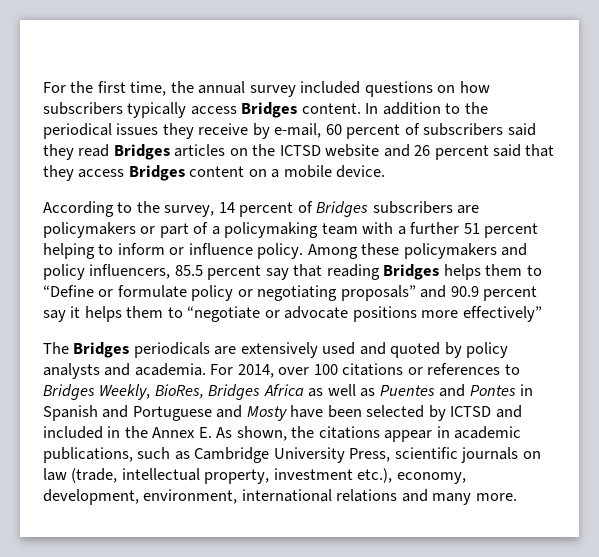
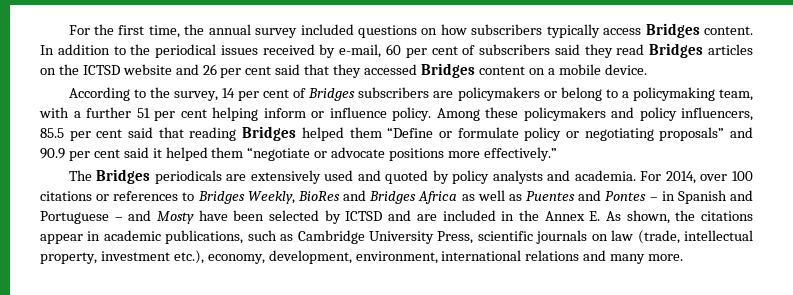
- In addition to the periodical issues they receive by e-mail, 60 percent of subscribers said they read Bridges articles on the ICTSD website and 26 percent said that they access Bridges content on a mobile device.
+ In addition to the periodical issues received by e-mail, 60 per cent of subscribers said they read Bridges articles on the ICTSD website and 26 per cent said that they accessed Bridges content on a mobile device.
- According to the survey, 14 percent of Bridges subscribers are policymakers or part of a policymaking team with a further 51 percent helping to inform or influence policy.
+ According to the survey, 14 per cent of Bridges subscribers are policymakers or belong to a policymaking team, with a further 51 per cent helping inform or influence policy.
- Among these policymakers and policy influencers, 85.5 percent say that reading Bridges helps them to “Define or formulate policy or negotiating proposals” and 90.9 percent say it helps them to “negotiate or advocate positions more effectively”
+ Among these policymakers and policy influencers, 85.5 per cent said that reading Bridges helped them “Define or formulate policy or negotiating proposals” and 90.9 per cent said it helped them “negotiate or advocate positions more effectively.”
- For 2014, over 100 citations or references to Bridges Weekly, BioRes, Bridges Africa as well as Puentes and Pontes in Spanish and Portuguese and Mosty have been selected by ICTSD and included in the Annex E. As shown, the citations appear in academic publications, such as Cambridge University Press, scientific journals on law (trade, intellectual property, investment etc.), economy, development, environment, international relations and many more.
+ For 2014, over 100 citations or references to Bridges Weekly, BioRes and Bridges Africa as well as Puentes and Pontes – in Spanish and Portuguese – and Mosty have been selected by ICTSD and are included in the Annex E. As shown, the citations appear in academic publications, such as Cambridge University Press, scientific journals on law (trade, intellectual property, investment etc.), economy, development, environment, international relations and many more.

